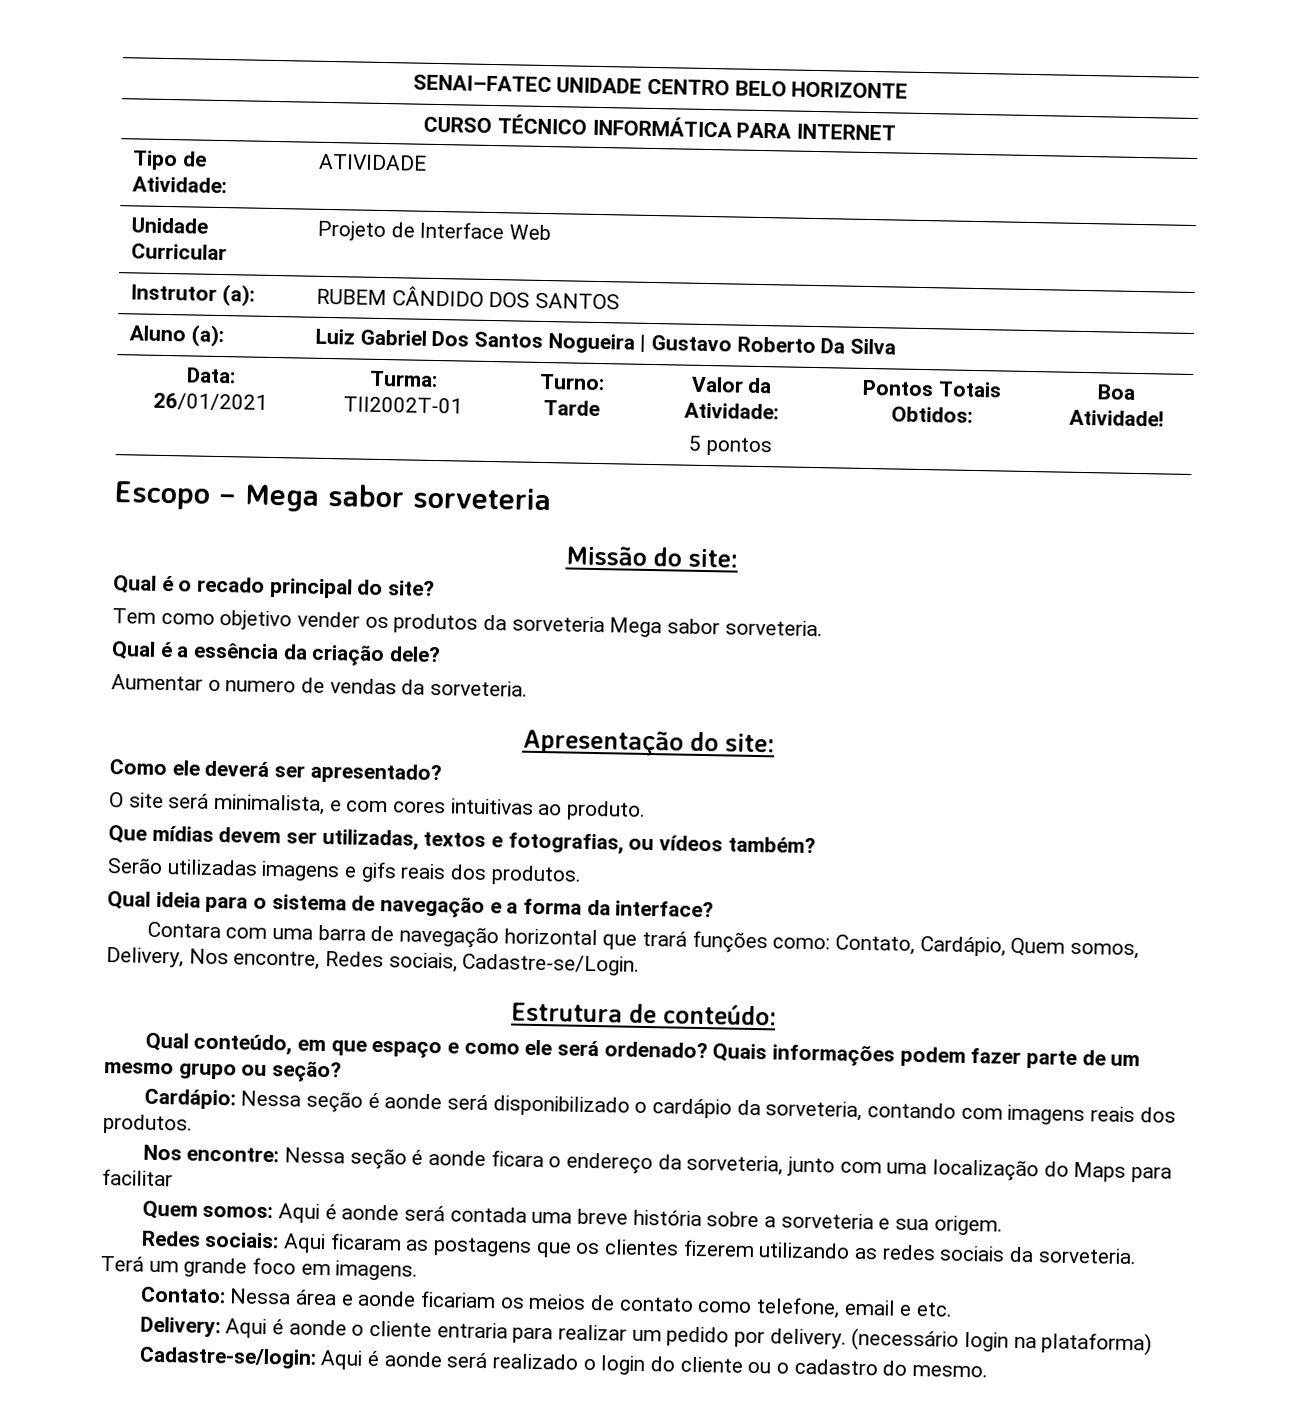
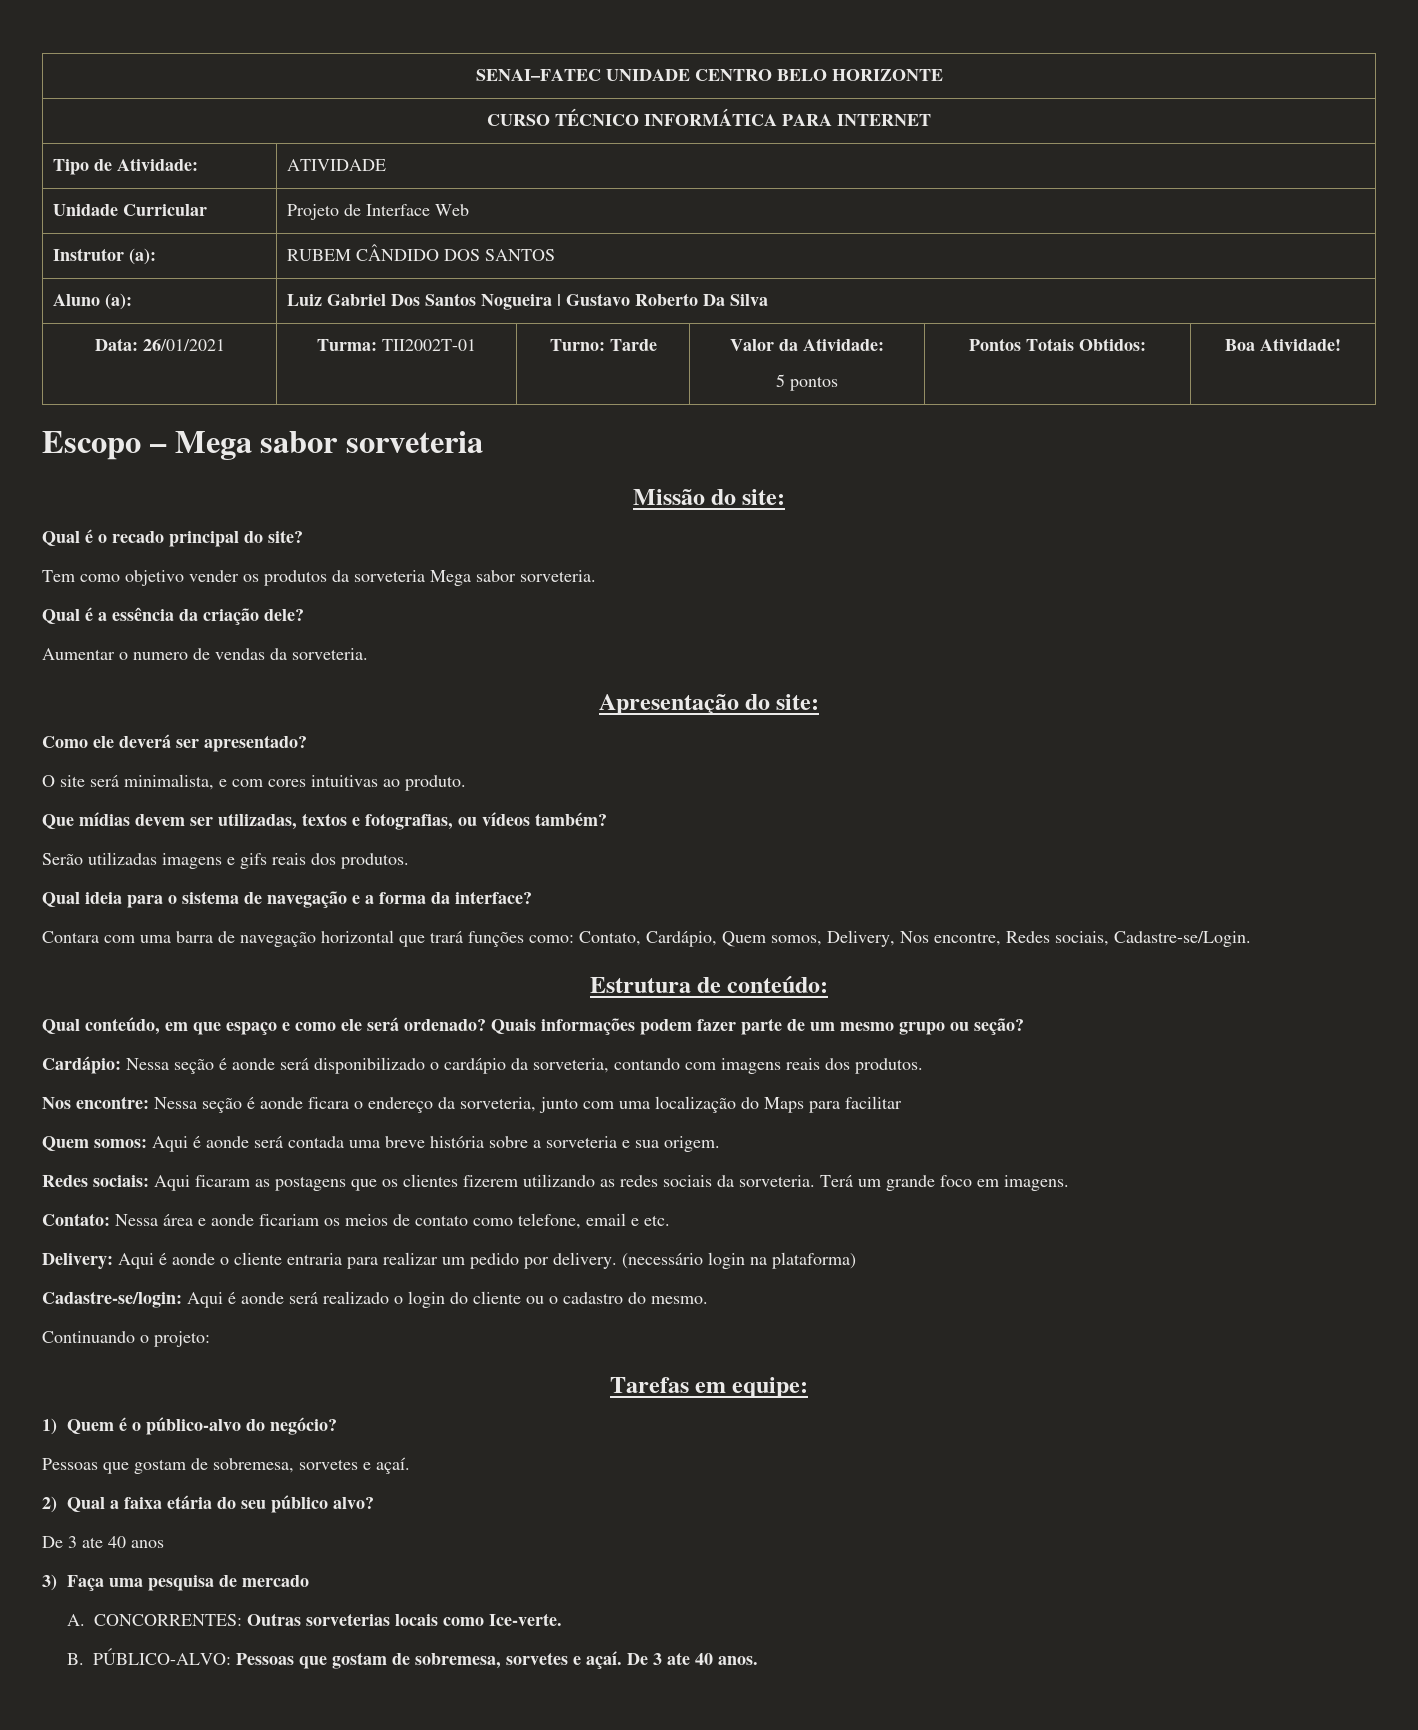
+ Continuando o projeto:
+ Tarefas em equipe:
+ 1) Quem é o público-alvo do negócio?
+ Pessoas que gostam de sobremesa, sorvetes e açaí.
+ 2) Qual a faixa etária do seu público alvo?
+ De 3 ate 40 anos
+ 3) Faça uma pesquisa de mercado
+ A. CONCORRENTES: Outras sorveterias locais como Ice-verte.
+ B. PÚBLICO-ALVO: Pessoas que gostam de sobremesa, sorvetes e açaí. De 3 ate 40 anos.

